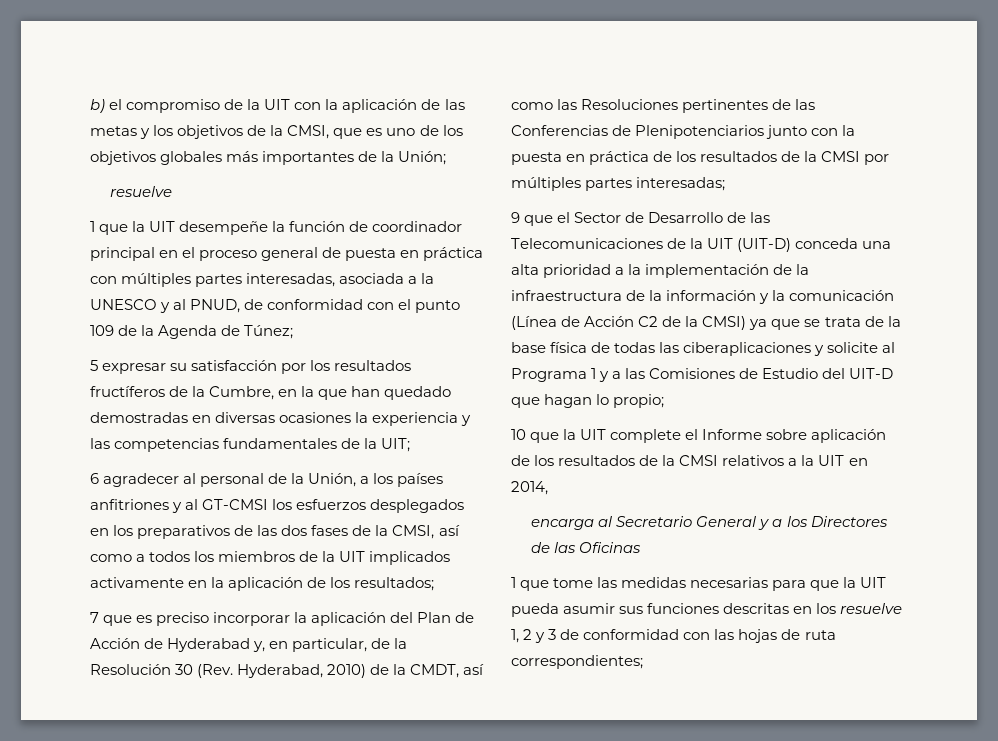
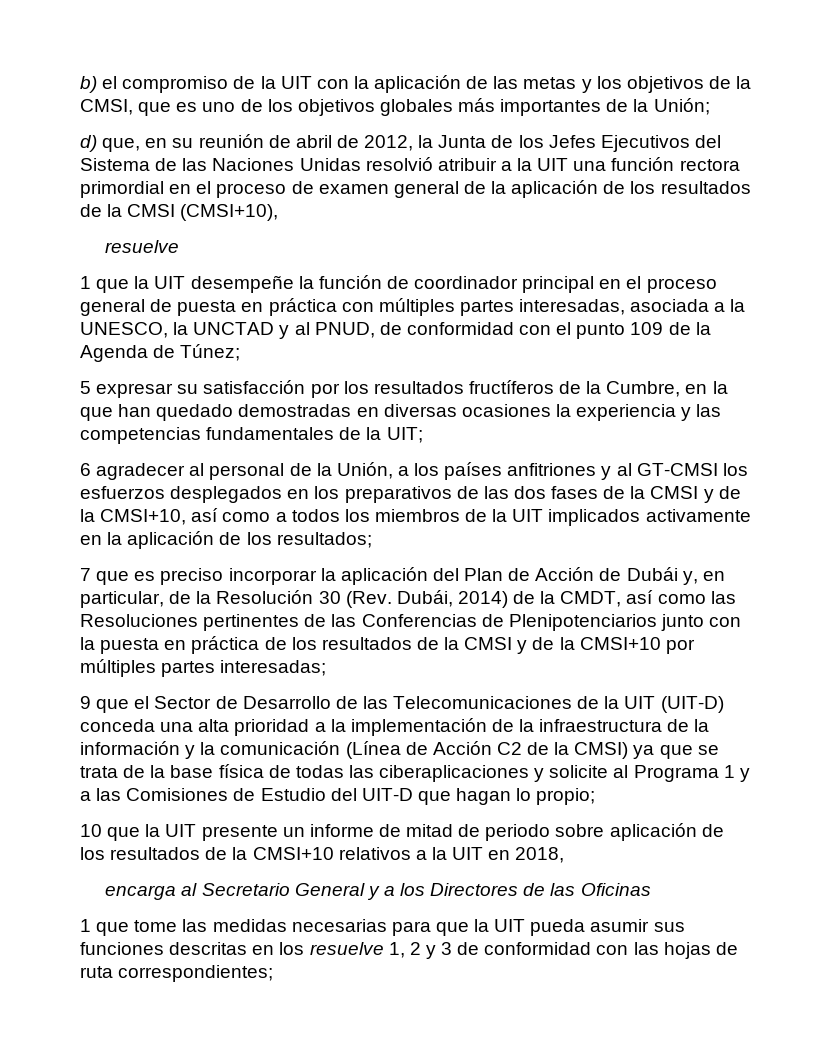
+ d) que, en su reunión de abril de 2012, la Junta de los Jefes Ejecutivos del Sistema de las Naciones Unidas resolvió atribuir a la UIT una función rectora primordial en el proceso de examen general de la aplicación de los resultados de la CMSI (CMSI+10),
- 1 que la UIT desempeñe la función de coordinador principal en el proceso general de puesta en práctica con múltiples partes interesadas, asociada a la UNESCO y al PNUD, de conformidad con el punto 109 de la Agenda de Túnez;
+ 1 que la UIT desempeñe la función de coordinador principal en el proceso general de puesta en práctica con múltiples partes interesadas, asociada a la UNESCO, la UNCTAD y al PNUD, de conformidad con el punto 109 de la Agenda de Túnez;
- 6 agradecer al personal de la Unión, a los países anfitriones y al GT-CMSI los esfuerzos desplegados en los preparativos de las dos fases de la CMSI, así como a todos los miembros de la UIT implicados activamente en la aplicación de los resultados;
+ 6 agradecer al personal de la Unión, a los países anfitriones y al GT-CMSI los esfuerzos desplegados en los preparativos de las dos fases de la CMSI y de la CMSI+10, así como a todos los miembros de la UIT implicados activamente en la aplicación de los resultados;
- 7 que es preciso incorporar la aplicación del Plan de Acción de Hyderabad y, en particular, de la Resolución 30 (Rev. Hyderabad, 2010) de la CMDT, así como las Resoluciones pertinentes de las Conferencias de Plenipotenciarios junto con la puesta en práctica de los resultados de la CMSI por múltiples partes interesadas;
+ 7 que es preciso incorporar la aplicación del Plan de Acción de Dubái y, en particular, de la Resolución 30 (Rev. Dubái, 2014) de la CMDT, así como las Resoluciones pertinentes de las Conferencias de Plenipotenciarios junto con la puesta en práctica de los resultados de la CMSI y de la CMSI+10 por múltiples partes interesadas;
- 10 que la UIT complete el Informe sobre aplicación de los resultados de la CMSI relativos a la UIT en 2014,
+ 10 que la UIT presente un informe de mitad de periodo sobre aplicación de los resultados de la CMSI+10 relativos a la UIT en 2018,

